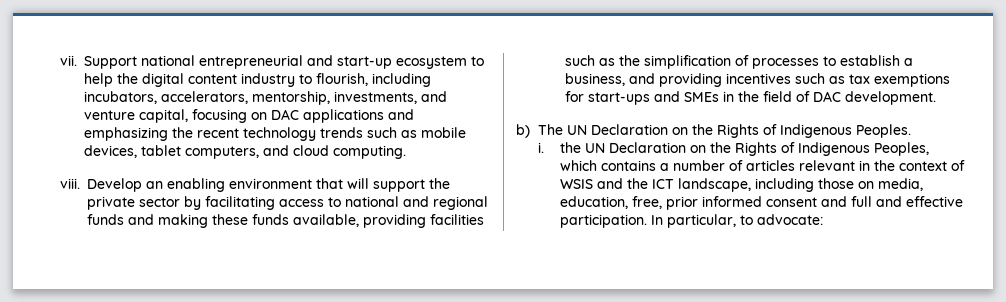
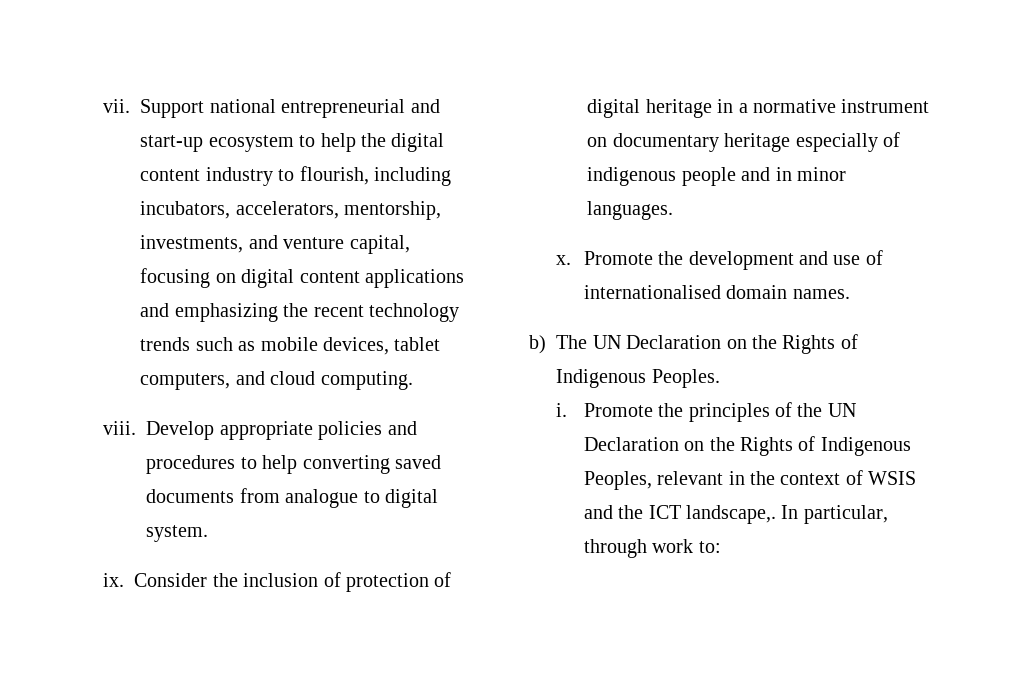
- Support national entrepreneurial and start-up ecosystem to help the digital content industry to flourish, including incubators, accelerators, mentorship, investments, and venture capital, focusing on DAC applications and emphasizing the recent technology trends such as mobile devices, tablet computers, and cloud computing.
+ Support national entrepreneurial and start-up ecosystem to help the digital content industry to flourish, including incubators, accelerators, mentorship, investments, and venture capital, focusing on digital content applications and emphasizing the recent technology trends such as mobile devices, tablet computers, and cloud computing.
- Develop an enabling environment that will support the private sector by facilitating access to national and regional funds and making these funds available, providing facilities such as the simplification of processes to establish a business, and providing incentives such as tax exemptions for start-ups and SMEs in the field of DAC development.
+ Develop appropriate policies and procedures to help converting saved documents from analogue to digital system.
+ ix. Consider the inclusion of protection of digital heritage in a normative instrument on documentary heritage especially of indigenous people and in minor languages.
+ x. Promote the development and use of internationalised domain names.
- i. the UN Declaration on the Rights of Indigenous Peoples, which contains a number of articles relevant in the context of WSIS and the ICT landscape, including those on media, education, free, prior informed consent and full and effective participation. In particular, to advocate:
+ i. Promote the principles of the UN Declaration on the Rights of Indigenous Peoples, relevant in the context of WSIS and the ICT landscape,. In particular, through work to:

